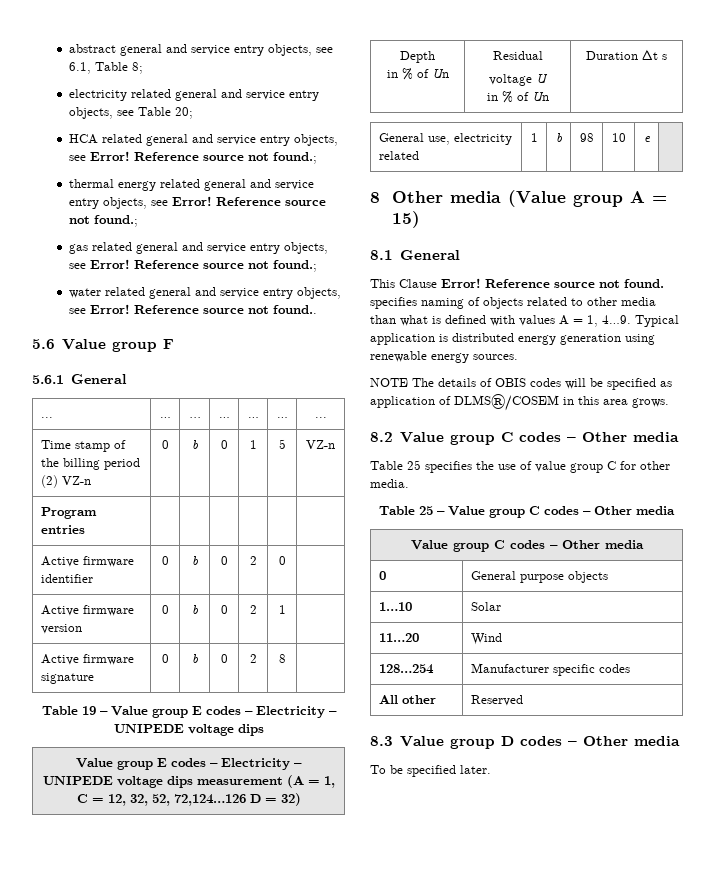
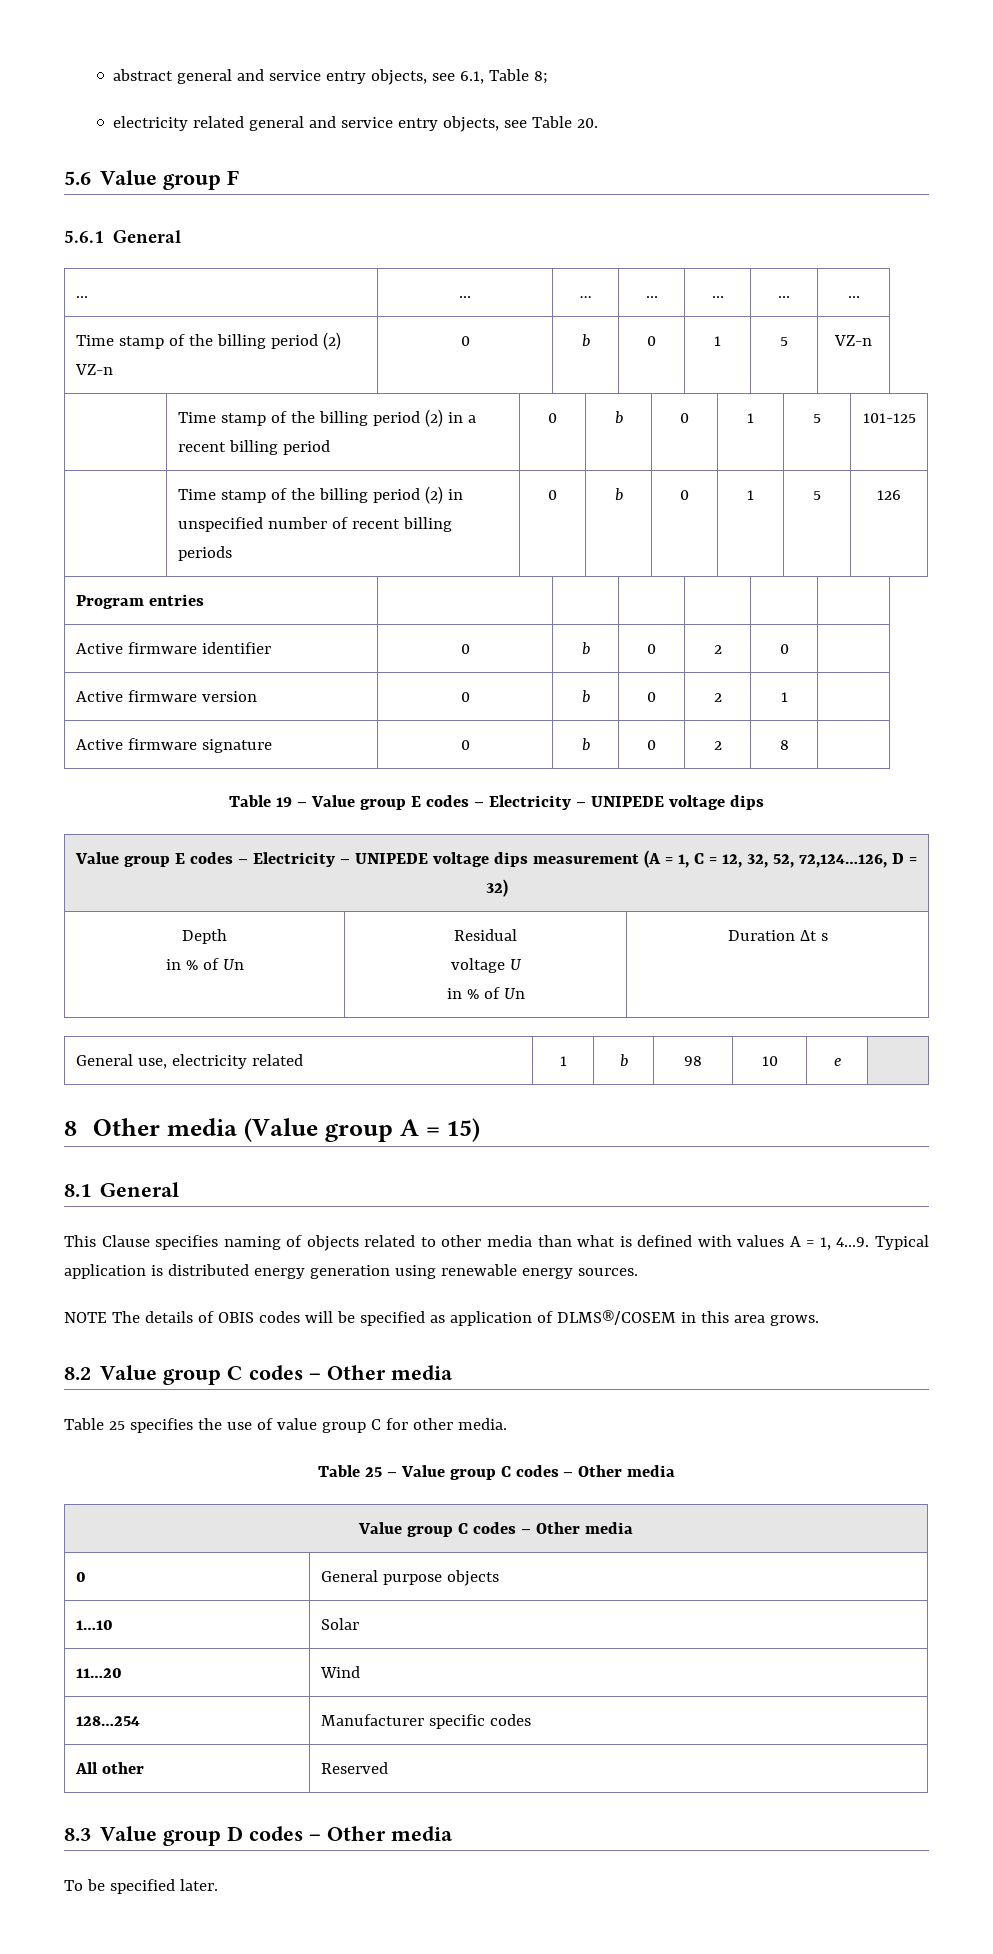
- electricity related general and service entry objects, see Table 20;
- HCA related general and service entry objects, see Error! Reference source not found.;
- thermal energy related general and service entry objects, see Error! Reference source not found.;
- gas related general and service entry objects, see Error! Reference source not found.;
- water related general and service entry objects, see Error! Reference source not found..
+ electricity related general and service entry objects, see Table 20.
+ | Time stamp of the billing period (2) in a recent billing period | 0 | b | 0 | 1 | 5 | 101-125
+ | Time stamp of the billing period (2) in unspecified number of recent billing periods | 0 | b | 0 | 1 | 5 | 126
- Value group E codes – Electricity – UNIPEDE voltage dips measurement (A = 1, C = 12, 32, 52, 72,124…126 D = 32)
+ Value group E codes – Electricity – UNIPEDE voltage dips measurement (A = 1, C = 12, 32, 52, 72,124…126, D = 32)
- This Clause Error! Reference source not found. specifies naming of objects related to other media than what is defined with values A = 1, 4…9.
+ This Clause specifies naming of objects related to other media than what is defined with values A = 1, 4…9.

